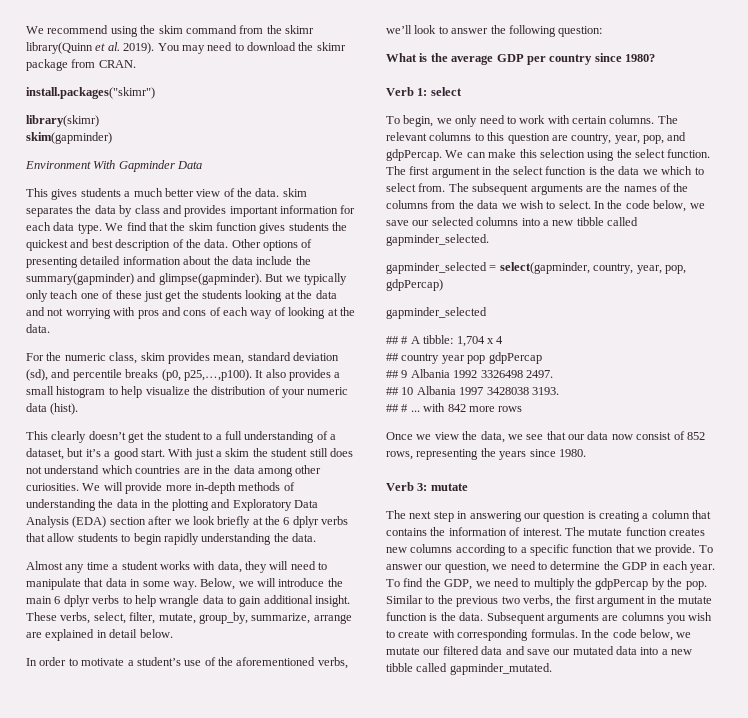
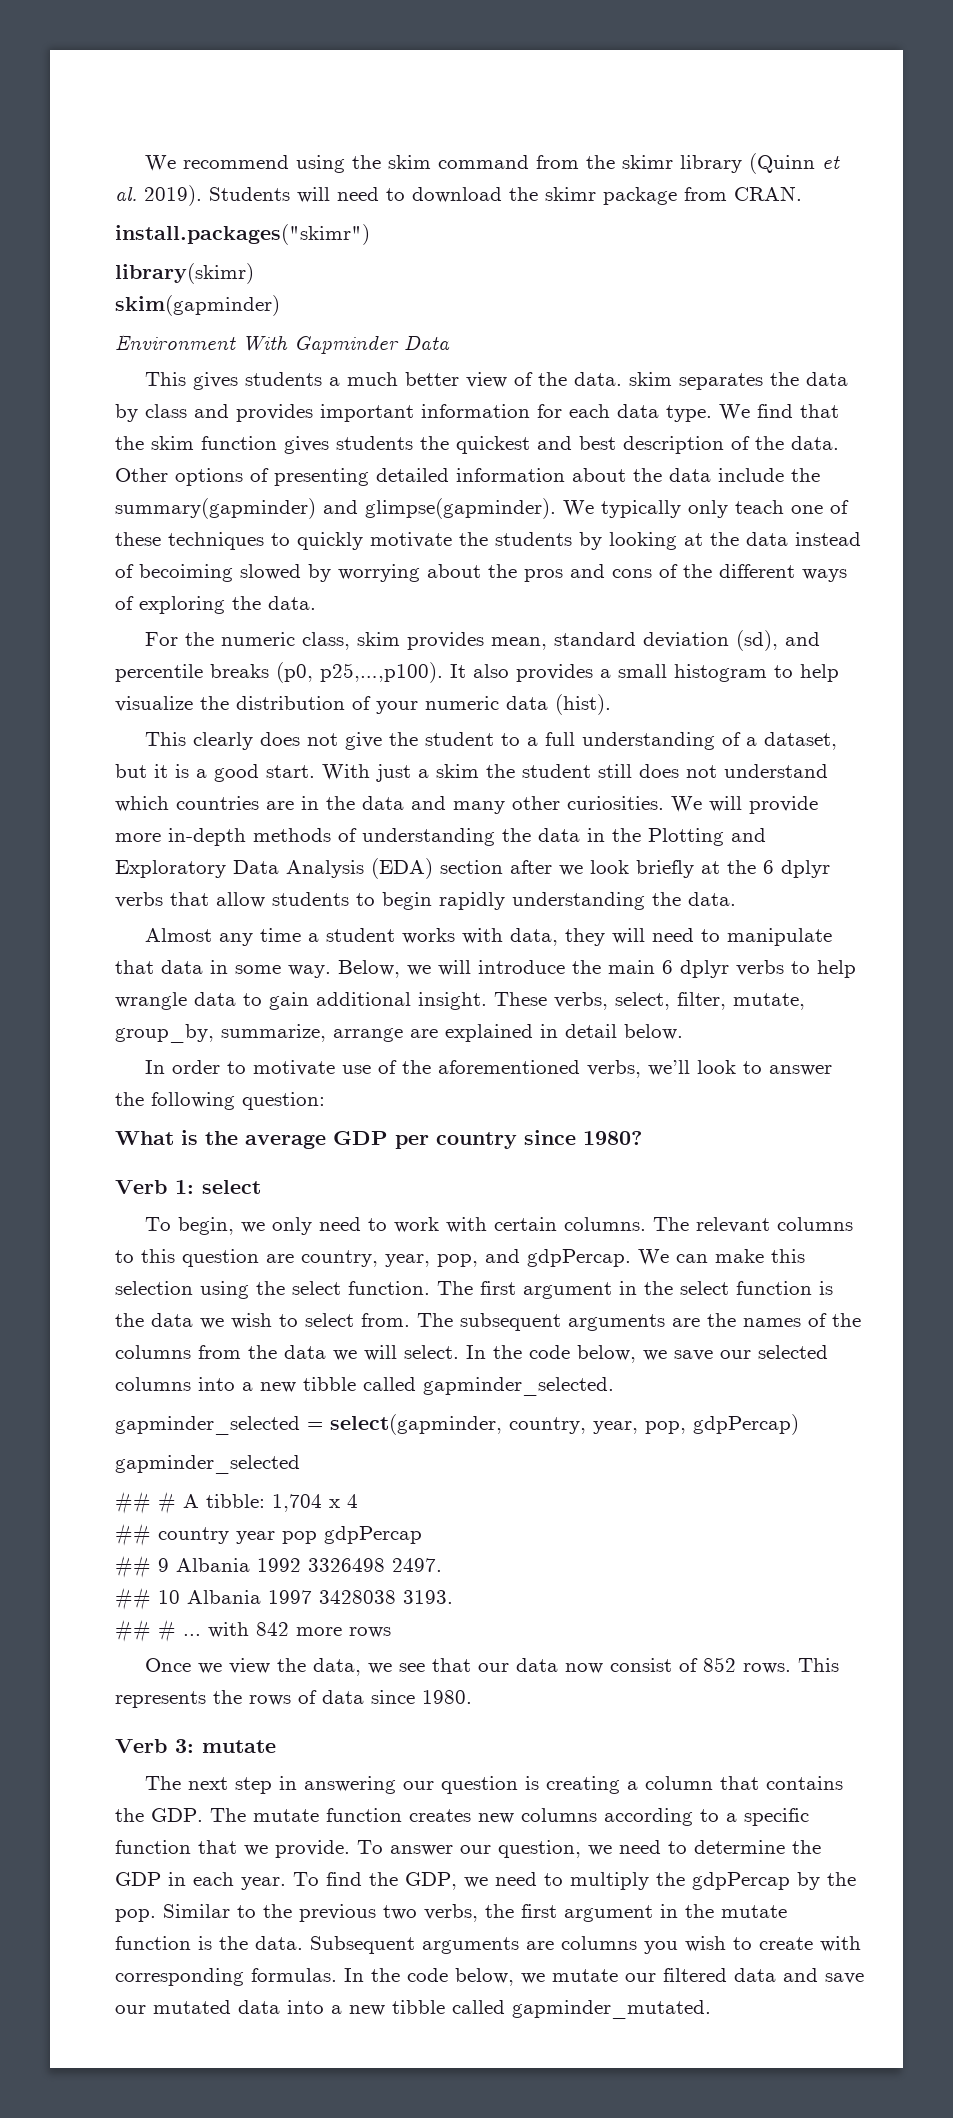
- We recommend using the skim command from the skimr library(Quinn et al. 2019).
+ We recommend using the skim command from the skimr library (Quinn et al. 2019).
- You may need to download the skimr package from CRAN.
+ Students will need to download the skimr package from CRAN.
- But we typically only teach one of these just get the students looking at the data and not worrying with pros and cons of each way of looking at the data.
+ We typically only teach one of these techniques to quickly motivate the students by looking at the data instead of becoiming slowed by worrying about the pros and cons of the different ways of exploring the data.
- This clearly doesn’t get the student to a full understanding of a dataset, but it’s a good start.
+ This clearly does not give the student to a full understanding of a dataset, but it is a good start.
- With just a skim the student still does not understand which countries are in the data among other curiosities.
+ With just a skim the student still does not understand which countries are in the data and many other curiosities.
- We will provide more in-depth methods of understanding the data in the plotting and Exploratory Data Analysis (EDA) section after we look briefly at the 6 dplyr verbs that allow students to begin rapidly understanding the data.
+ We will provide more in-depth methods of understanding the data in the Plotting and Exploratory Data Analysis (EDA) section after we look briefly at the 6 dplyr verbs that allow students to begin rapidly understanding the data.
- In order to motivate a student’s use of the aforementioned verbs, we’ll look to answer the following question:
+ In order to motivate use of the aforementioned verbs, we’ll look to answer the following question:
- The first argument in the select function is the data we which to select from.
+ The first argument in the select function is the data we wish to select from.
- The subsequent arguments are the names of the columns from the data we wish to select.
+ The subsequent arguments are the names of the columns from the data we will select.
- Once we view the data, we see that our data now consist of 852 rows, representing the years since 1980.
+ Once we view the data, we see that our data now consist of 852 rows. This represents the rows of data since 1980.
- The next step in answering our question is creating a column that contains the information of interest. The mutate function creates new columns according to a specific function that we provide.
+ The next step in answering our question is creating a column that contains the GDP. The mutate function creates new columns according to a specific function that we provide.

